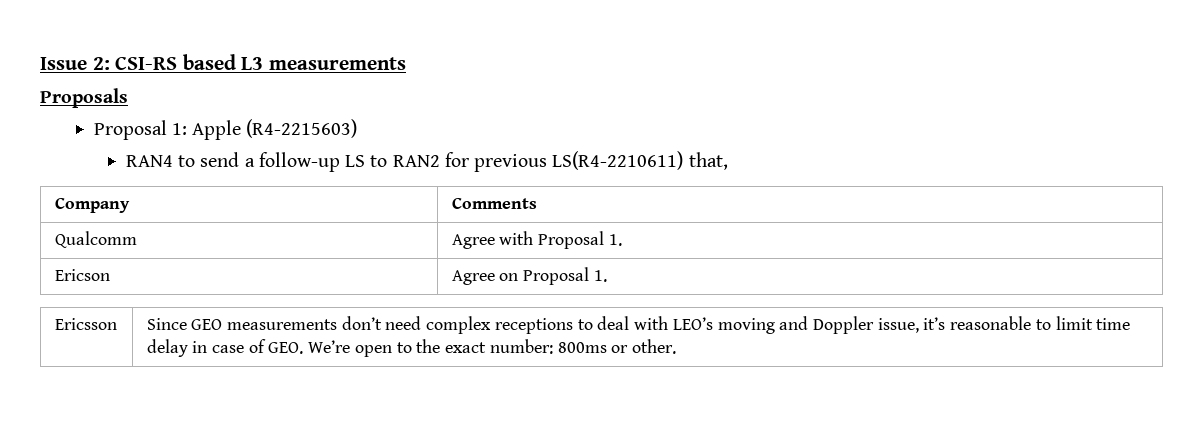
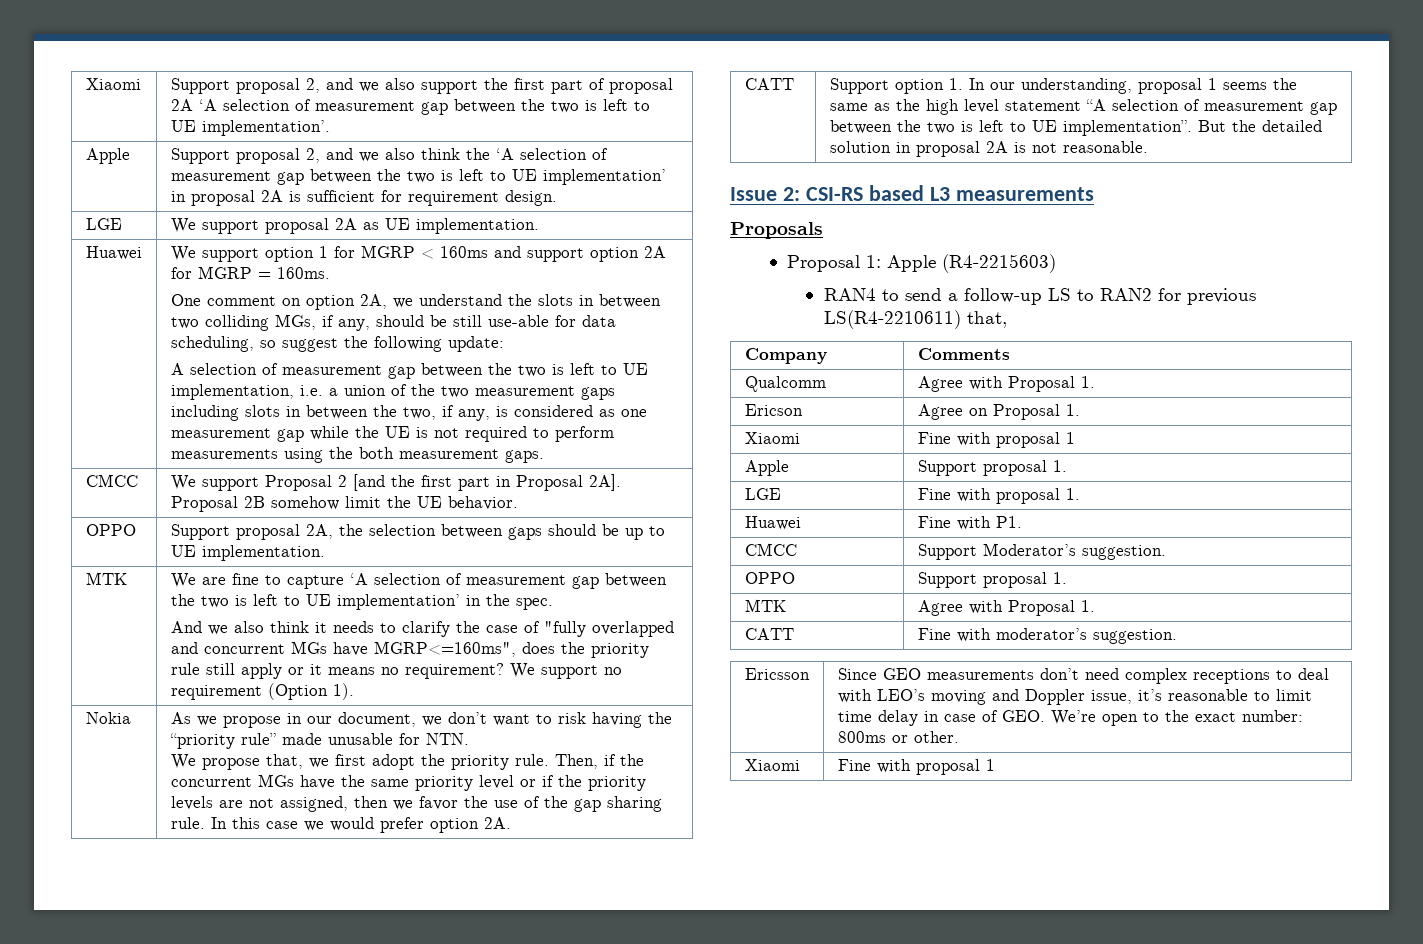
+ Xiaomi | Support proposal 2, and we also support the first part of proposal 2A ‘A selection of measurement gap between the two is left to UE implementation’.
+ Apple | Support proposal 2, and we also think the ‘A selection of measurement gap between the two is left to UE implementation’ in proposal 2A is sufficient for requirement design.
+ LGE | We support proposal 2A as UE implementation.
+ Huawei | We support option 1 for MGRP < 160ms and support option 2A for MGRP = 160ms.
+ One comment on option 2A, we understand the slots in between two colliding MGs, if any, should be still use-able for data scheduling, so suggest the following update:
+ A selection of measurement gap between the two is left to UE implementation, i.e. a union of the two measurement gaps including slots in between the two, if any, is considered as one measurement gap while the UE is not required to perform measurements using the both measurement gaps.
+ CMCC | We support Proposal 2 [and the first part in Proposal 2A]. Proposal 2B somehow limit the UE behavior.
+ OPPO | Support proposal 2A, the selection between gaps should be up to UE implementation.
+ MTK | We are fine to capture ‘A selection of measurement gap between the two is left to UE implementation’ in the spec.
+ And we also think it needs to clarify the case of "fully overlapped and concurrent MGs have MGRP<=160ms", does the priority rule still apply or it means no requirement? We support no requirement (Option 1).
+ Nokia | As we propose in our document, we don’t want to risk having the “priority rule” made unusable for NTN.
+ We propose that, we first adopt the priority rule. Then, if the concurrent MGs have the same priority level or if the priority levels are not assigned, then we favor the use of the gap sharing rule. In this case we would prefer option 2A.
+ CATT | Support option 1. In our understanding, proposal 1 seems the same as the high level statement “A selection of measurement gap between the two is left to UE implementation”. But the detailed solution in proposal 2A is not reasonable.
  Ericson | Agree on Proposal 1.
+ Xiaomi | Fine with proposal 1
+ Apple | Support proposal 1.
+ LGE | Fine with proposal 1.
+ Huawei | Fine with P1.
+ CMCC | Support Moderator’s suggestion.
+ OPPO | Support proposal 1.
+ MTK | Agree with Proposal 1.
+ CATT | Fine with moderator’s suggestion.
  Ericsson | Since GEO measurements don’t need complex receptions to deal with LEO’s moving and Doppler issue, it’s reasonable to limit time delay in case of GEO. We’re open to the exact number: 800ms or other.
+ Xiaomi | Fine with proposal 1

